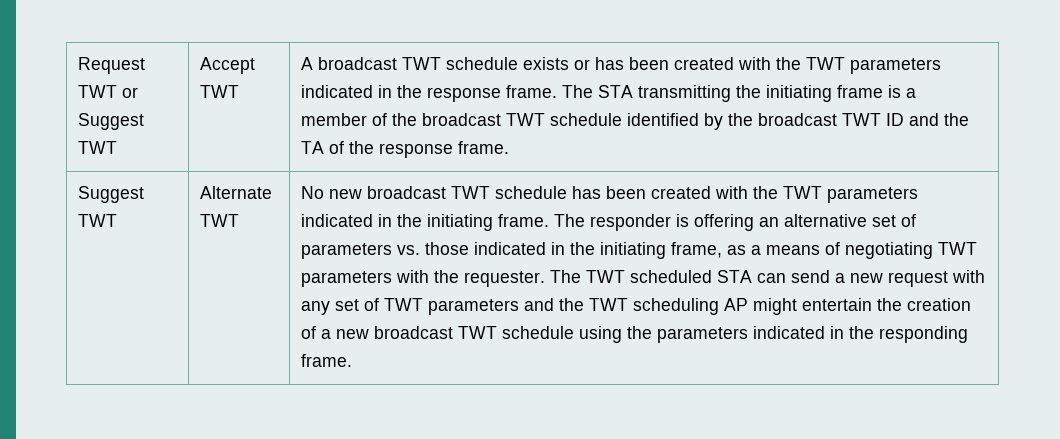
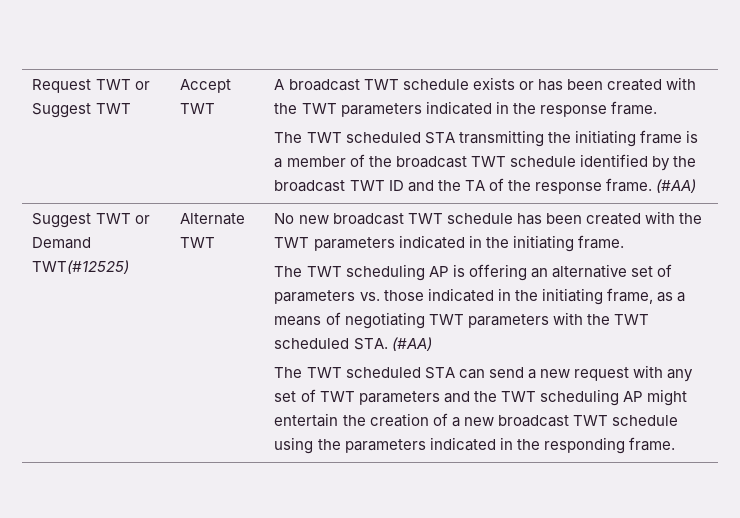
- A broadcast TWT schedule exists or has been created with the TWT parameters indicated in the response frame. The STA transmitting the initiating frame is a member of the broadcast TWT schedule identified by the broadcast TWT ID and the TA of the response frame.
- Suggest TWT
+ A broadcast TWT schedule exists or has been created with the TWT parameters indicated in the response frame.
+ The TWT scheduled STA transmitting the initiating frame is a member of the broadcast TWT schedule identified by the broadcast TWT ID and the TA of the response frame. (#AA)
+ Suggest TWT or Demand TWT(#12525)
- No new broadcast TWT schedule has been created with the TWT parameters indicated in the initiating frame. The responder is offering an alternative set of parameters vs. those indicated in the initiating frame, as a means of negotiating TWT parameters with the requester. The TWT scheduled STA can send a new request with any set of TWT parameters and the TWT scheduling AP might entertain the creation of a new broadcast TWT schedule using the parameters indicated in the responding frame.
+ No new broadcast TWT schedule has been created with the TWT parameters indicated in the initiating frame.
+ The TWT scheduling AP is offering an alternative set of parameters vs. those indicated in the initiating frame, as a means of negotiating TWT parameters with the TWT scheduled STA. (#AA)
+ The TWT scheduled STA can send a new request with any set of TWT parameters and the TWT scheduling AP might entertain the creation of a new broadcast TWT schedule using the parameters indicated in the responding frame.

